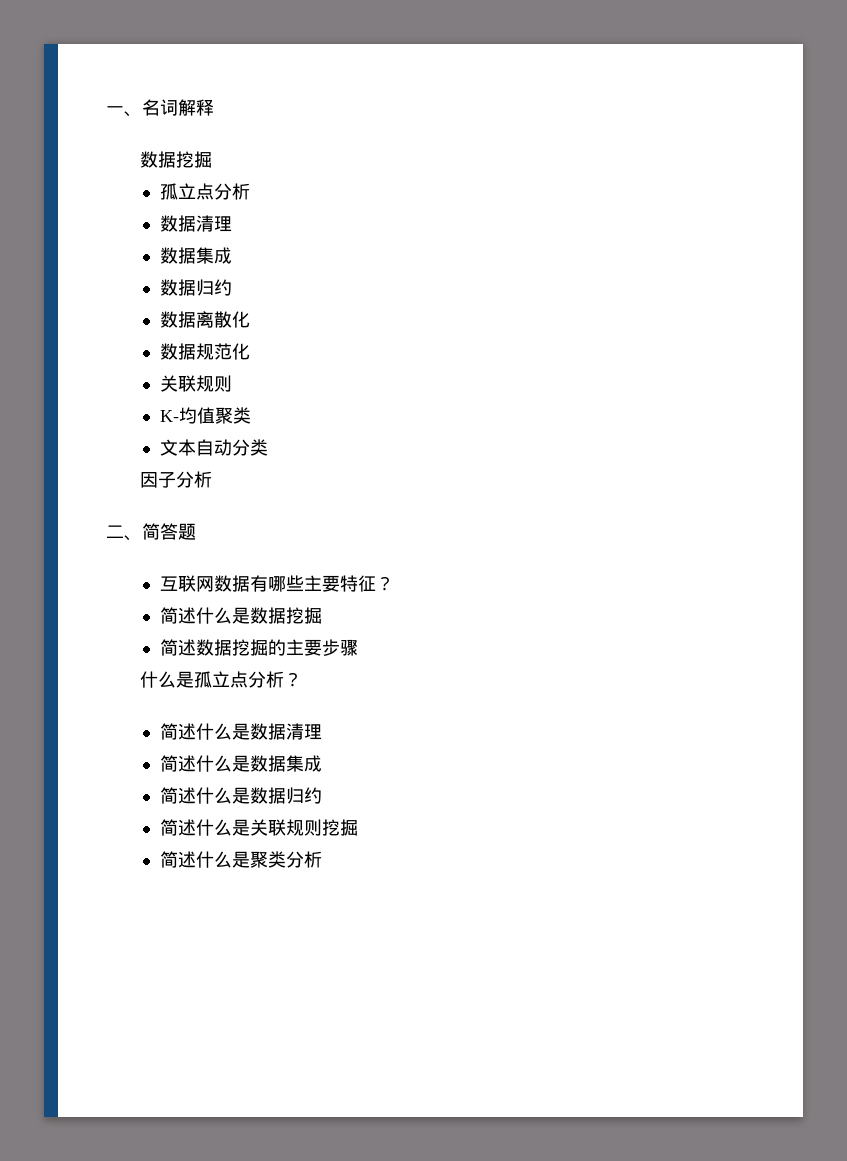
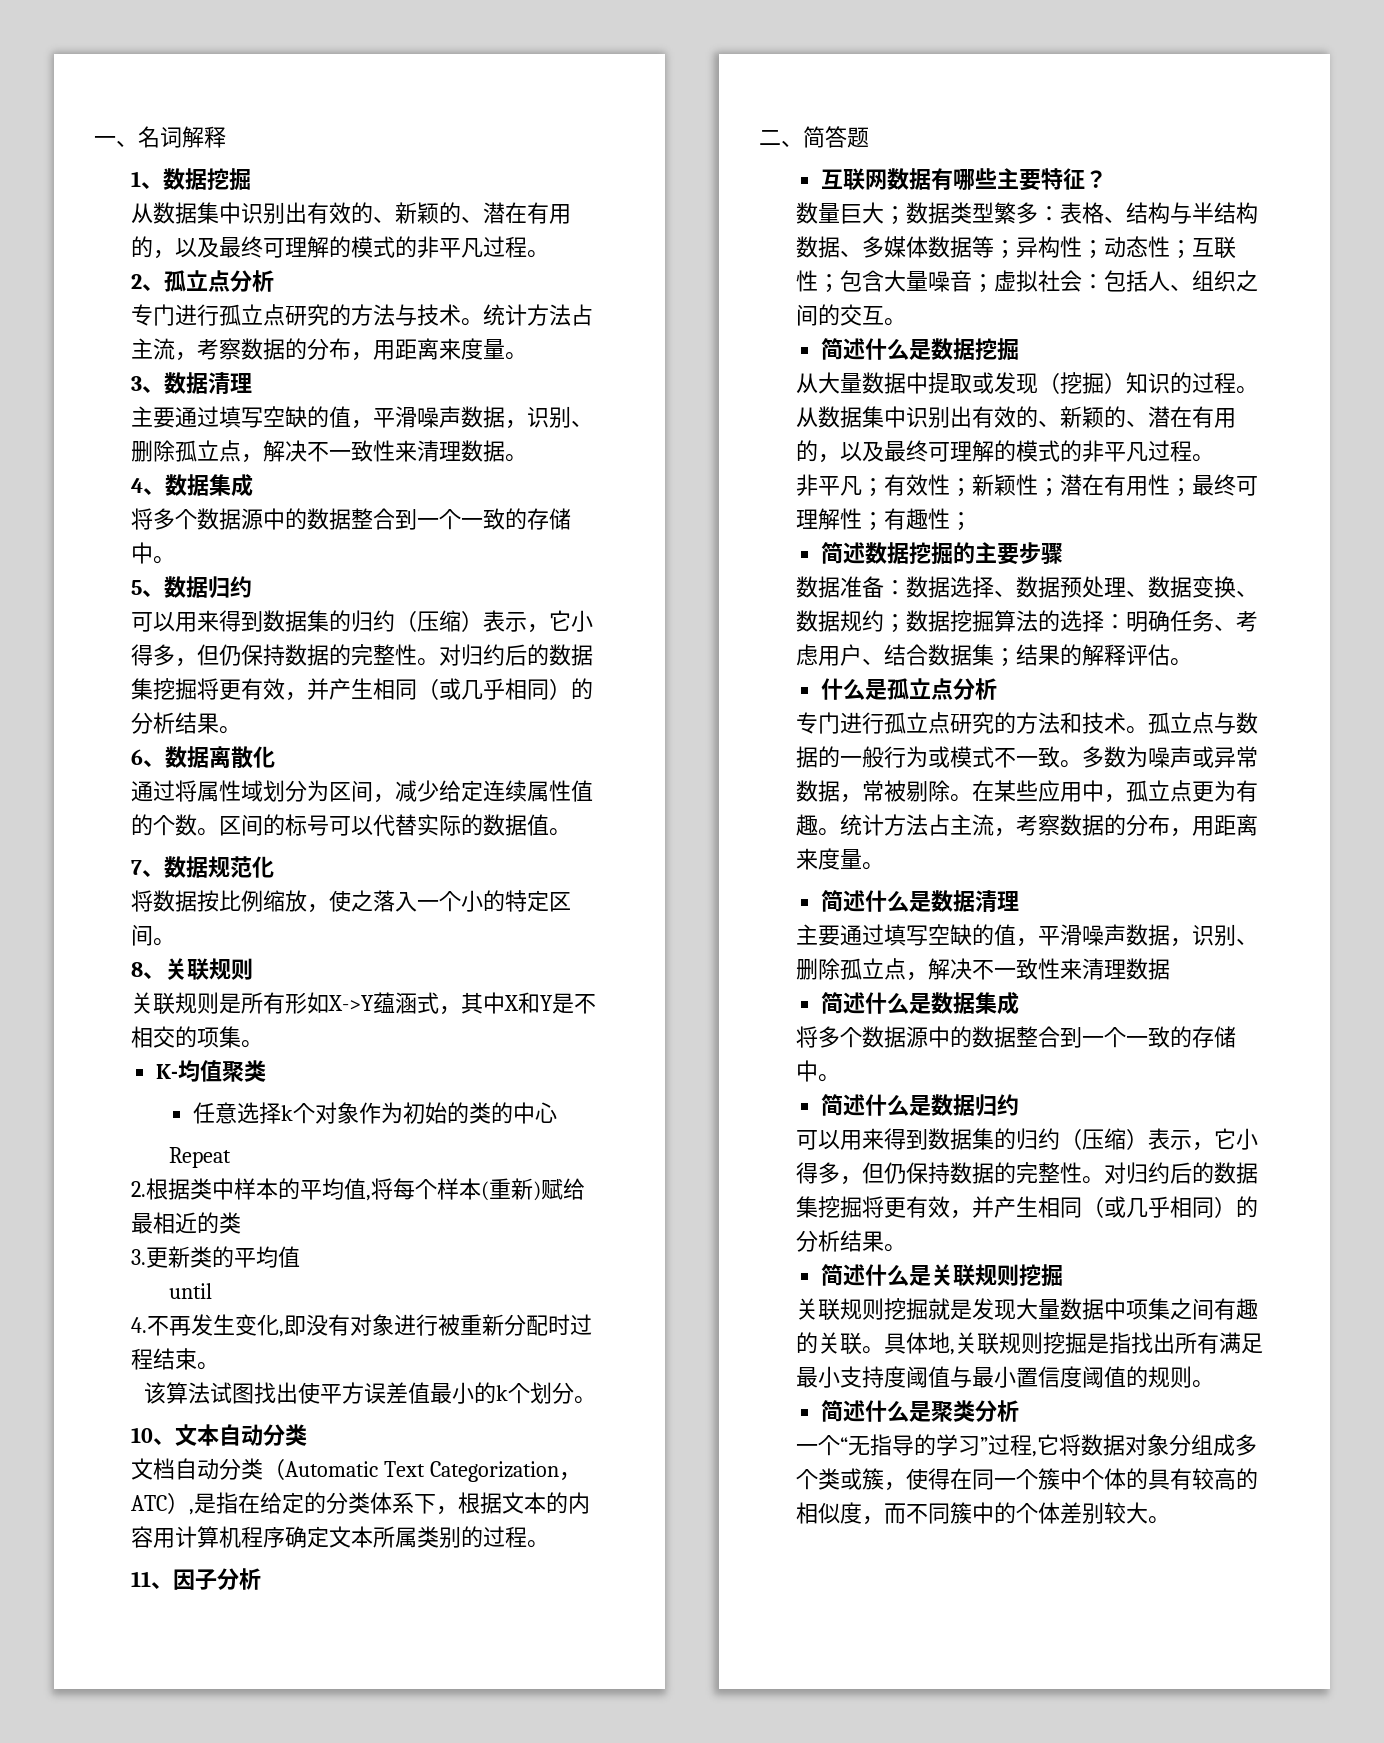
  一、名词解释
- 数据挖掘
- 孤立点分析
- 数据清理
- 数据集成
- 数据归约
- 数据离散化
- 数据规范化
- 关联规则
+ 1、数据挖掘
+ 从数据集中识别出有效的、新颖的、潜在有用的，以及最终可理解的模式的非平凡过程。
+ 2、孤立点分析
+ 专门进行孤立点研究的方法与技术。统计方法占主流，考察数据的分布，用距离来度量。
+ 3、数据清理
+ 主要通过填写空缺的值，平滑噪声数据，识别、删除孤立点，解决不一致性来清理数据。
+ 4、数据集成
+ 将多个数据源中的数据整合到一个一致的存储中。
+ 5、数据归约
+ 可以用来得到数据集的归约（压缩）表示，它小得多，但仍保持数据的完整性。对归约后的数据集挖掘将更有效，并产生相同（或几乎相同）的分析结果。
+ 6、数据离散化
+ 通过将属性域划分为区间，减少给定连续属性值的个数。区间的标号可以代替实际的数据值。
+ 7、数据规范化
+ 将数据按比例缩放，使之落入一个小的特定区间。
+ 8、关联规则
+ 关联规则是所有形如X->Y蕴涵式，其中X和Y是不相交的项集。
  K-均值聚类
- 文本自动分类
- 因子分析
+ 任意选择k个对象作为初始的类的中心
+ Repeat
+ 2.根据类中样本的平均值,将每个样本(重新)赋给最相近的类
+ 3.更新类的平均值
+ until
+ 4.不再发生变化,即没有对象进行被重新分配时过程结束。
+ 该算法试图找出使平方误差值最小的k个划分。
+ 10、文本自动分类
+ 文档自动分类（Automatic Text Categorization，ATC）,是指在给定的分类体系下，根据文本的内容用计算机程序确定文本所属类别的过程。
+ 11、因子分析
+ 数量巨大；数据类型繁多：表格、结构与半结构数据、多媒体数据等；异构性；动态性；互联性；包含大量噪音；虚拟社会：包括人、组织之间的交互。
+ 从大量数据中提取或发现（挖掘）知识的过程。从数据集中识别出有效的、新颖的、潜在有用的，以及最终可理解的模式的非平凡过程。
+ 非平凡；有效性；新颖性；潜在有用性；最终可理解性；有趣性；
- 什么是孤立点分析？
+ 数据准备：数据选择、数据预处理、数据变换、数据规约；数据挖掘算法的选择：明确任务、考虑用户、结合数据集；结果的解释评估。
+ 什么是孤立点分析
+ 专门进行孤立点研究的方法和技术。孤立点与数据的一般行为或模式不一致。多数为噪声或异常数据，常被剔除。在某些应用中，孤立点更为有趣。统计方法占主流，考察数据的分布，用距离来度量。
  简述什么是数据清理
+ 主要通过填写空缺的值，平滑噪声数据，识别、删除孤立点，解决不一致性来清理数据
  简述什么是数据集成
+ 将多个数据源中的数据整合到一个一致的存储中。
  简述什么是数据归约
+ 可以用来得到数据集的归约（压缩）表示，它小得多，但仍保持数据的完整性。对归约后的数据集挖掘将更有效，并产生相同（或几乎相同）的分析结果。
+ 关联规则挖掘就是发现大量数据中项集之间有趣的关联。具体地,关联规则挖掘是指找出所有满足最小支持度阈值与最小置信度阈值的规则。
+ 一个“无指导的学习”过程,它将数据对象分组成多个类或簇，使得在同一个簇中个体的具有较高的相似度，而不同簇中的个体差别较大。

